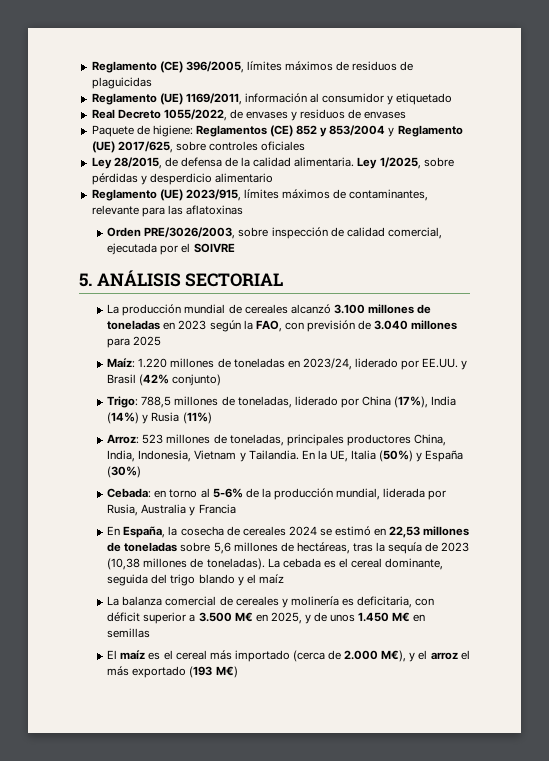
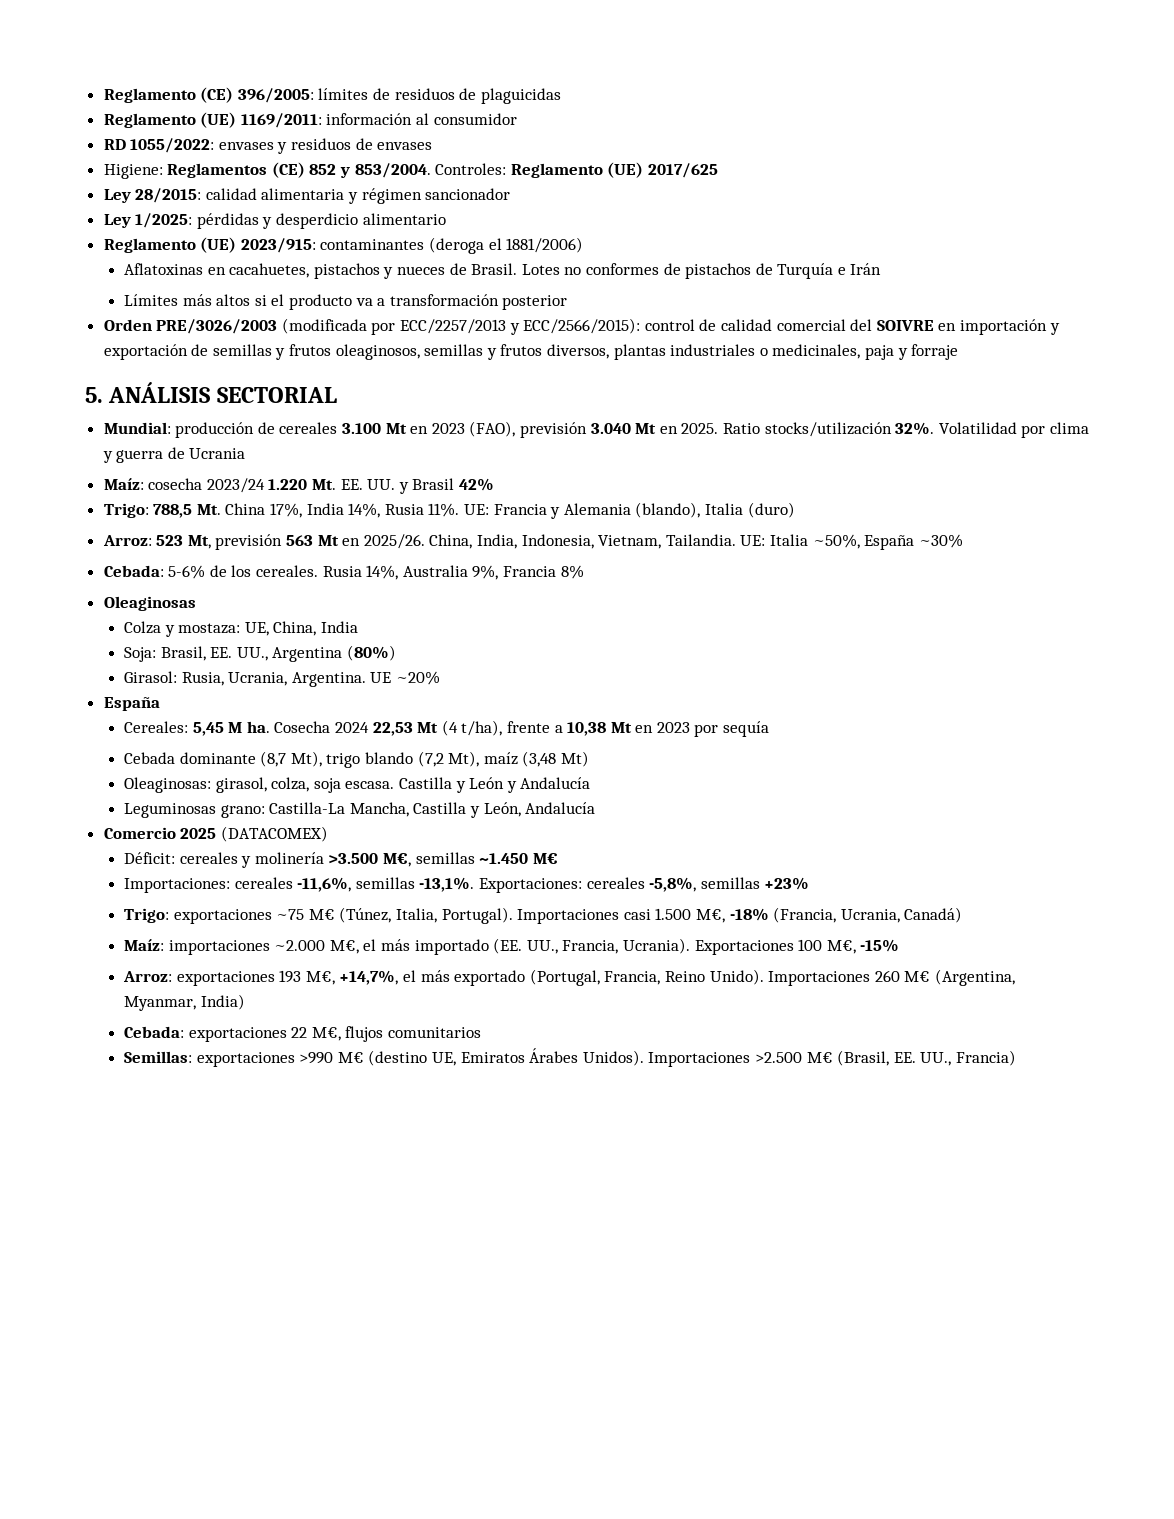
- Reglamento (CE) 396/2005, límites máximos de residuos de plaguicidas
+ Reglamento (CE) 396/2005: límites de residuos de plaguicidas
- Reglamento (UE) 1169/2011, información al consumidor y etiquetado
- Real Decreto 1055/2022, de envases y residuos de envases
+ Reglamento (UE) 1169/2011: información al consumidor
+ RD 1055/2022: envases y residuos de envases
- Paquete de higiene: Reglamentos (CE) 852 y 853/2004 y Reglamento (UE) 2017/625, sobre controles oficiales
- Ley 28/2015, de defensa de la calidad alimentaria. Ley 1/2025, sobre pérdidas y desperdicio alimentario
+ Higiene: Reglamentos (CE) 852 y 853/2004. Controles: Reglamento (UE) 2017/625
+ Ley 28/2015: calidad alimentaria y régimen sancionador
+ Ley 1/2025: pérdidas y desperdicio alimentario
- Reglamento (UE) 2023/915, límites máximos de contaminantes, relevante para las aflatoxinas
- Orden PRE/3026/2003, sobre inspección de calidad comercial, ejecutada por el SOIVRE
+ Reglamento (UE) 2023/915: contaminantes (deroga el 1881/2006)
+ Aflatoxinas en cacahuetes, pistachos y nueces de Brasil. Lotes no conformes de pistachos de Turquía e Irán
+ Límites más altos si el producto va a transformación posterior
+ Orden PRE/3026/2003 (modificada por ECC/2257/2013 y ECC/2566/2015): control de calidad comercial del SOIVRE en importación y exportación de semillas y frutos oleaginosos, semillas y frutos diversos, plantas industriales o medicinales, paja y forraje
  5. ANÁLISIS SECTORIAL
- La producción mundial de cereales alcanzó 3.100 millones de toneladas en 2023 según la FAO, con previsión de 3.040 millones para 2025
- Maíz: 1.220 millones de toneladas en 2023/24, liderado por EE.UU. y Brasil (42% conjunto)
- Trigo: 788,5 millones de toneladas, liderado por China (17%), India (14%) y Rusia (11%)
- Arroz: 523 millones de toneladas, principales productores China, India, Indonesia, Vietnam y Tailandia. En la UE, Italia (50%) y España (30%)
- Cebada: en torno al 5-6% de la producción mundial, liderada por Rusia, Australia y Francia
- En España, la cosecha de cereales 2024 se estimó en 22,53 millones de toneladas sobre 5,6 millones de hectáreas, tras la sequía de 2023 (10,38 millones de toneladas). La cebada es el cereal dominante, seguida del trigo blando y el maíz
- La balanza comercial de cereales y molinería es deficitaria, con déficit superior a 3.500 M€ en 2025, y de unos 1.450 M€ en semillas
- El maíz es el cereal más importado (cerca de 2.000 M€), y el arroz el más exportado (193 M€)
+ Mundial: producción de cereales 3.100 Mt en 2023 (FAO), previsión 3.040 Mt en 2025. Ratio stocks/utilización 32%. Volatilidad por clima y guerra de Ucrania
+ Maíz: cosecha 2023/24 1.220 Mt. EE. UU. y Brasil 42%
+ Trigo: 788,5 Mt. China 17%, India 14%, Rusia 11%. UE: Francia y Alemania (blando), Italia (duro)
+ Arroz: 523 Mt, previsión 563 Mt en 2025/26. China, India, Indonesia, Vietnam, Tailandia. UE: Italia ~50%, España ~30%
+ Cebada: 5-6% de los cereales. Rusia 14%, Australia 9%, Francia 8%
+ Oleaginosas
+ Colza y mostaza: UE, China, India
+ Soja: Brasil, EE. UU., Argentina (80%)
+ Girasol: Rusia, Ucrania, Argentina. UE ~20%
+ España
+ Cereales: 5,45 M ha. Cosecha 2024 22,53 Mt (4 t/ha), frente a 10,38 Mt en 2023 por sequía
+ Cebada dominante (8,7 Mt), trigo blando (7,2 Mt), maíz (3,48 Mt)
+ Oleaginosas: girasol, colza, soja escasa. Castilla y León y Andalucía
+ Leguminosas grano: Castilla-La Mancha, Castilla y León, Andalucía
+ Comercio 2025 (DATACOMEX)
+ Déficit: cereales y molinería >3.500 M€, semillas ~1.450 M€
+ Importaciones: cereales -11,6%, semillas -13,1%. Exportaciones: cereales -5,8%, semillas +23%
+ Trigo: exportaciones ~75 M€ (Túnez, Italia, Portugal). Importaciones casi 1.500 M€, -18% (Francia, Ucrania, Canadá)
+ Maíz: importaciones ~2.000 M€, el más importado (EE. UU., Francia, Ucrania). Exportaciones 100 M€, -15%
+ Arroz: exportaciones 193 M€, +14,7%, el más exportado (Portugal, Francia, Reino Unido). Importaciones 260 M€ (Argentina, Myanmar, India)
+ Cebada: exportaciones 22 M€, flujos comunitarios
+ Semillas: exportaciones >990 M€ (destino UE, Emiratos Árabes Unidos). Importaciones >2.500 M€ (Brasil, EE. UU., Francia)

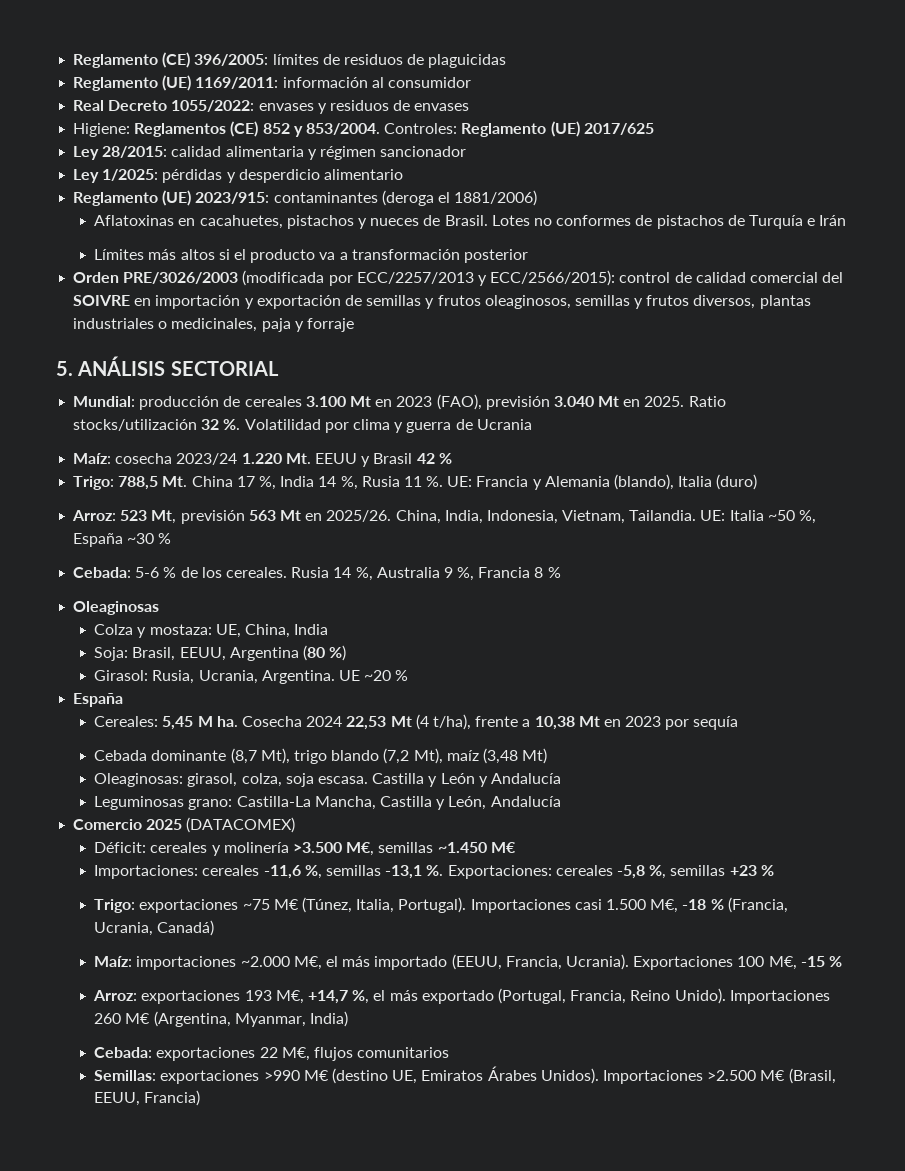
- RD 1055/2022: envases y residuos de envases
+ Real Decreto 1055/2022: envases y residuos de envases
- Ratio stocks/utilización 32%.
+ Ratio stocks/utilización 32 %.
- Maíz: cosecha 2023/24 1.220 Mt. EE. UU. y Brasil 42%
+ Maíz: cosecha 2023/24 1.220 Mt. EEUU y Brasil 42 %
- Trigo: 788,5 Mt. China 17%, India 14%, Rusia 11%.
+ Trigo: 788,5 Mt. China 17 %, India 14 %, Rusia 11 %.
- UE: Italia ~50%, España ~30%
- Cebada: 5-6% de los cereales.
+ UE: Italia ~50 %, España ~30 %
+ Cebada: 5-6 % de los cereales.
- Rusia 14%, Australia 9%, Francia 8%
+ Rusia 14 %, Australia 9 %, Francia 8 %
- Soja: Brasil, EE. UU., Argentina (80%)
+ Soja: Brasil, EEUU, Argentina (80 %)
- UE ~20%
+ UE ~20 %
- Importaciones: cereales -11,6%, semillas -13,1%. Exportaciones: cereales -5,8%, semillas +23%
+ Importaciones: cereales -11,6 %, semillas -13,1 %. Exportaciones: cereales -5,8 %, semillas +23 %
- Importaciones casi 1.500 M€, -18% (Francia, Ucrania, Canadá)
+ Importaciones casi 1.500 M€, -18 % (Francia, Ucrania, Canadá)
- Maíz: importaciones ~2.000 M€, el más importado (EE. UU., Francia, Ucrania).
+ Maíz: importaciones ~2.000 M€, el más importado (EEUU, Francia, Ucrania).
- Exportaciones 100 M€, -15%
+ Exportaciones 100 M€, -15 %
- Arroz: exportaciones 193 M€, +14,7%, el más exportado (Portugal, Francia, Reino Unido).
+ Arroz: exportaciones 193 M€, +14,7 %, el más exportado (Portugal, Francia, Reino Unido).
- Importaciones >2.500 M€ (Brasil, EE. UU., Francia)
+ Importaciones >2.500 M€ (Brasil, EEUU, Francia)

